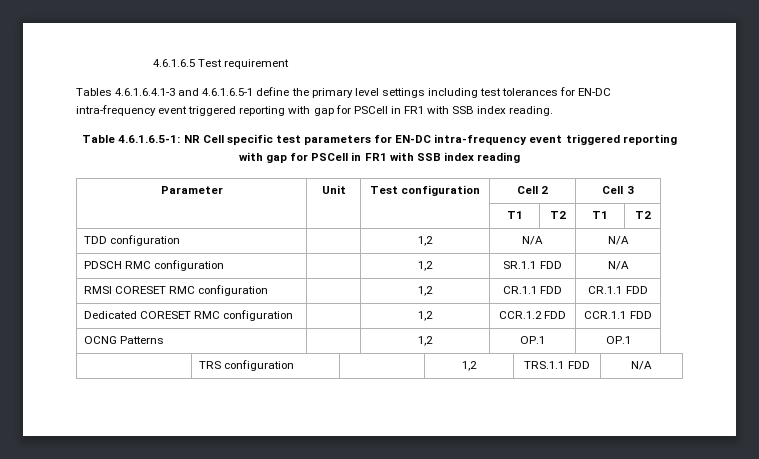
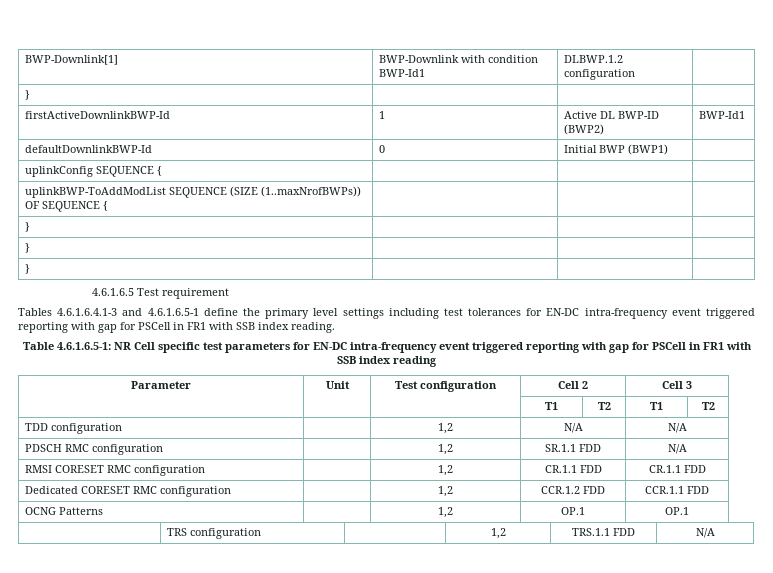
+ BWP-Downlink[1] | BWP-Downlink with condition BWP-Id1 | DLBWP.1.2 configuration |
+ } | | |
+ firstActiveDownlinkBWP-Id | 1 | Active DL BWP-ID (BWP2) | BWP-Id1
+ defaultDownlinkBWP-Id | 0 | Initial BWP (BWP1) |
+ uplinkConfig SEQUENCE { | | |
+ uplinkBWP-ToAddModList SEQUENCE (SIZE (1..maxNrofBWPs)) OF SEQUENCE { | | |
+ } | | |
+ } | | |
+ } | | |

